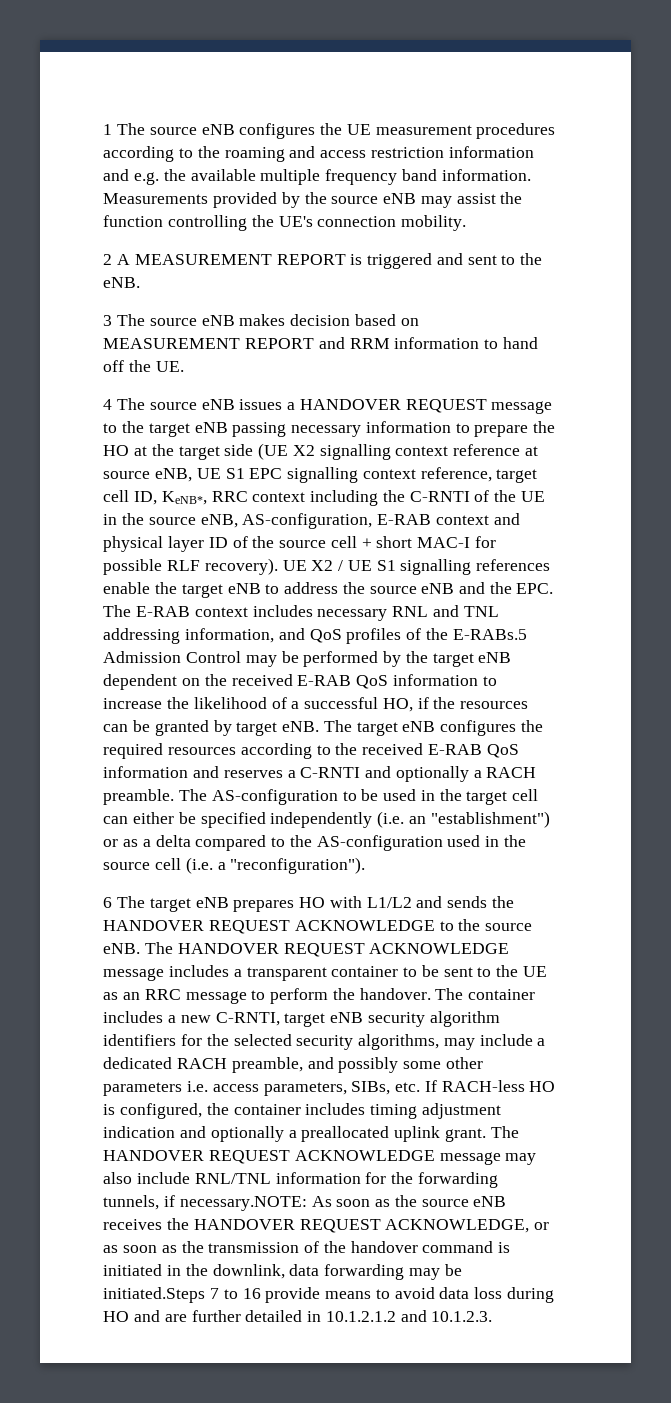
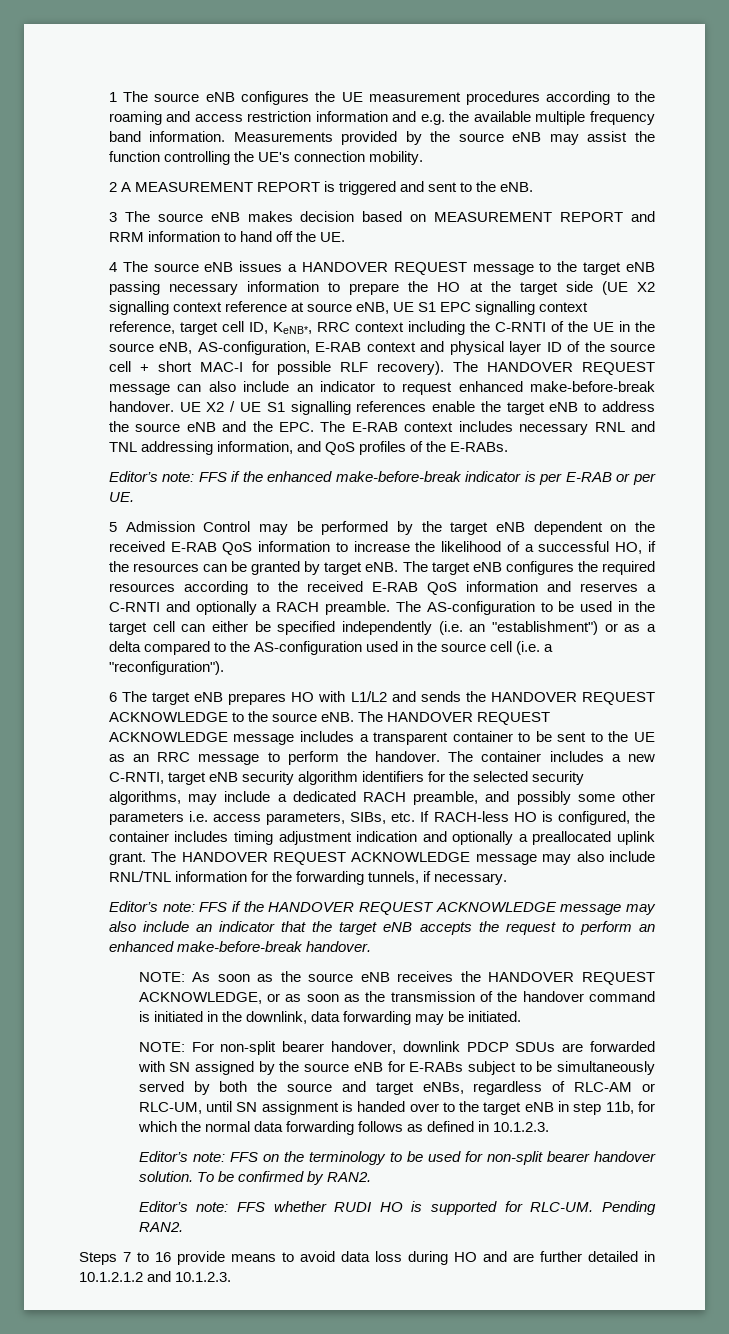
+ The HANDOVER REQUEST message can also include an indicator to request enhanced make-before-break handover.
- UE X2 / UE S1 signalling references enable the target eNB to address the source eNB and the EPC. The E-RAB context includes necessary RNL and TNL addressing information, and QoS profiles of the E-RABs.5 Admission Control may be performed by the target eNB dependent on the received E-RAB QoS information to increase the likelihood of a successful HO, if the resources can be granted by target eNB.
+ UE X2 / UE S1 signalling references enable the target eNB to address the source eNB and the EPC. The E-RAB context includes necessary RNL and TNL addressing information, and QoS profiles of the E-RABs.
+ Editor’s note: FFS if the enhanced make-before-break indicator is per E-RAB or per UE.
+ 5 Admission Control may be performed by the target eNB dependent on the received E-RAB QoS information to increase the likelihood of a successful HO, if the resources can be granted by target eNB.
- The HANDOVER REQUEST ACKNOWLEDGE message may also include RNL/TNL information for the forwarding tunnels, if necessary.NOTE:
+ The HANDOVER REQUEST ACKNOWLEDGE message may also include RNL/TNL information for the forwarding tunnels, if necessary.
+ Editor’s note: FFS if the HANDOVER REQUEST ACKNOWLEDGE message may also include an indicator that the target eNB accepts the request to perform an enhanced make-before-break handover.
+ NOTE:
- As soon as the source eNB receives the HANDOVER REQUEST ACKNOWLEDGE, or as soon as the transmission of the handover command is initiated in the downlink, data forwarding may be initiated.Steps 7 to 16 provide means to avoid data loss during HO and are further detailed in 10.1.2.1.2 and 10.1.2.3.
+ As soon as the source eNB receives the HANDOVER REQUEST ACKNOWLEDGE, or as soon as the transmission of the handover command is initiated in the downlink, data forwarding may be initiated.
+ NOTE: For non-split bearer handover, downlink PDCP SDUs are forwarded with SN assigned by the source eNB for E-RABs subject to be simultaneously served by both the source and target eNBs, regardless of RLC-AM or RLC-UM, until SN assignment is handed over to the target eNB in step 11b, for which the normal data forwarding follows as defined in 10.1.2.3.
+ Editor’s note: FFS on the terminology to be used for non-split bearer handover solution. To be confirmed by RAN2.
+ Editor’s note: FFS whether RUDI HO is supported for RLC-UM. Pending RAN2.
+ Steps 7 to 16 provide means to avoid data loss during HO and are further detailed in 10.1.2.1.2 and 10.1.2.3.

